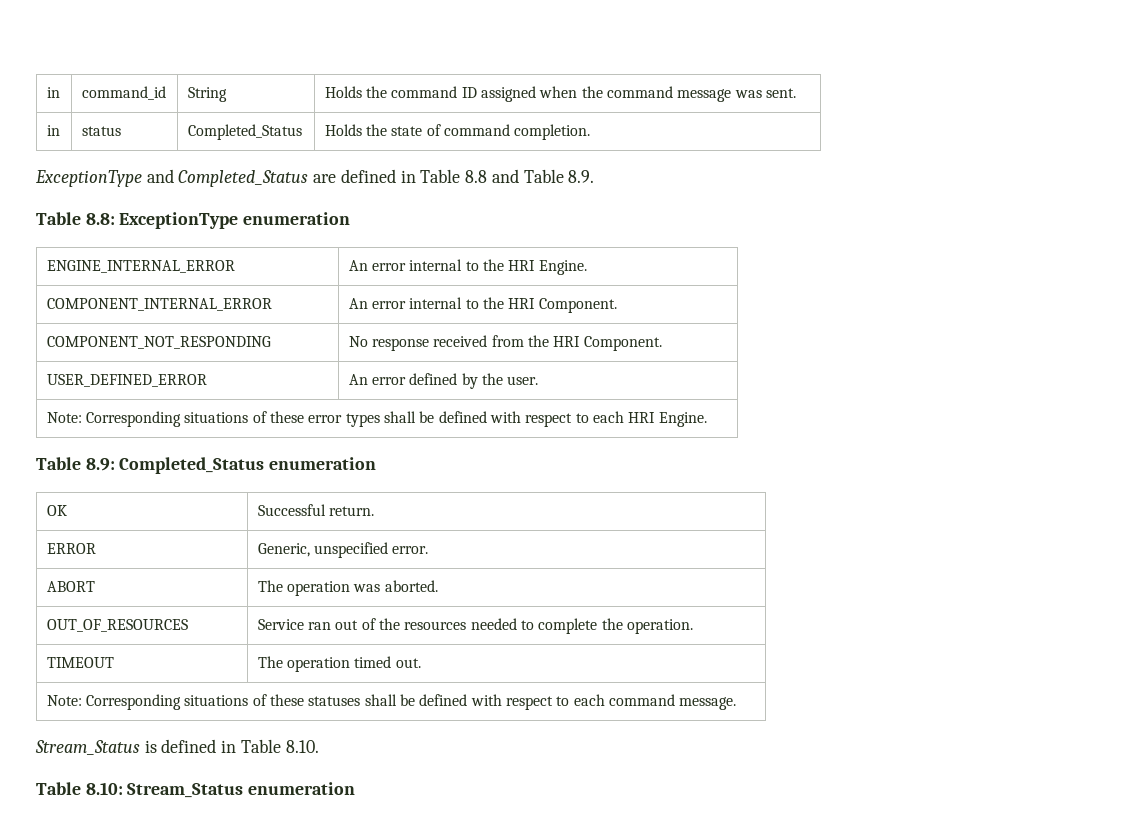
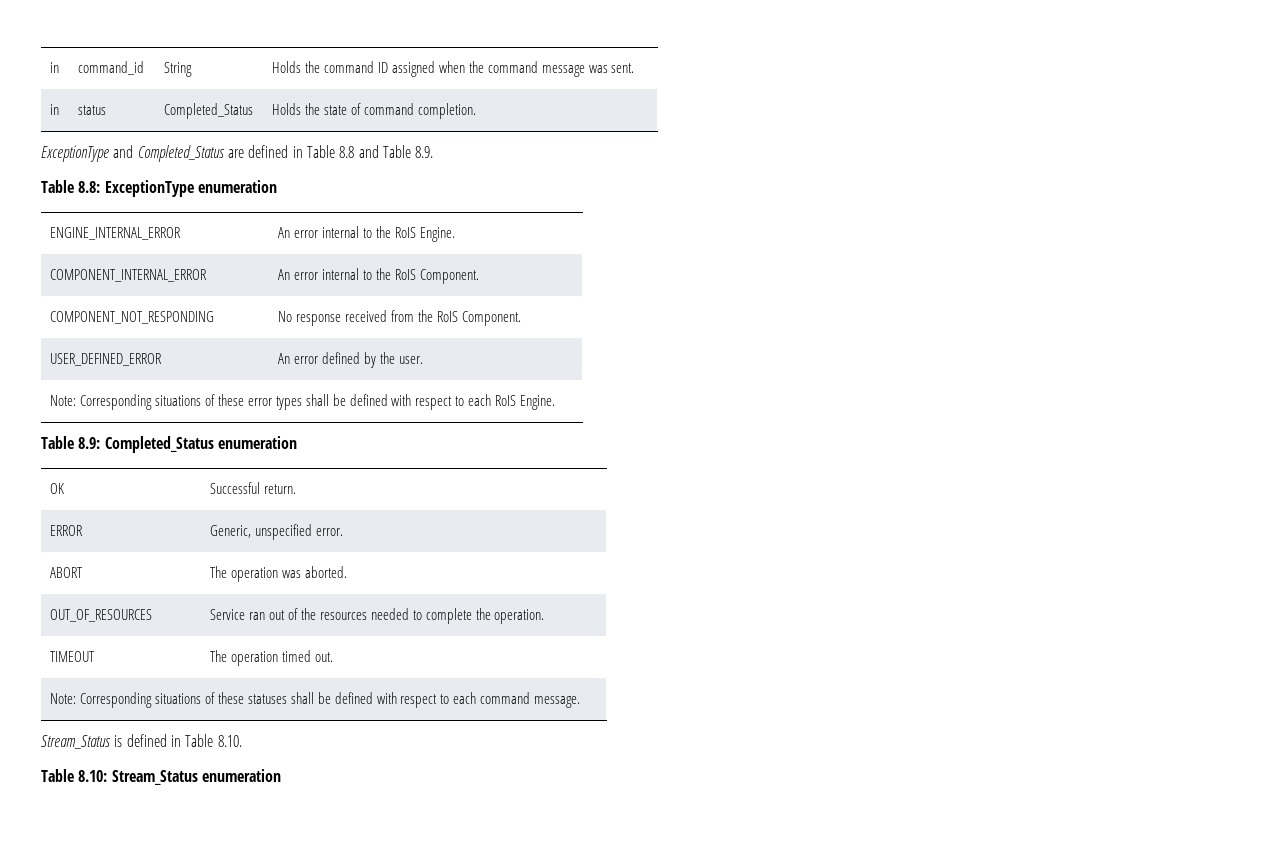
- ENGINE_INTERNAL_ERROR | An error internal to the HRI Engine.
+ ENGINE_INTERNAL_ERROR | An error internal to the RoIS Engine.
- COMPONENT_INTERNAL_ERROR | An error internal to the HRI Component.
+ COMPONENT_INTERNAL_ERROR | An error internal to the RoIS Component.
- COMPONENT_NOT_RESPONDING | No response received from the HRI Component.
+ COMPONENT_NOT_RESPONDING | No response received from the RoIS Component.
- Note: Corresponding situations of these error types shall be defined with respect to each HRI Engine.
+ Note: Corresponding situations of these error types shall be defined with respect to each RoIS Engine.

